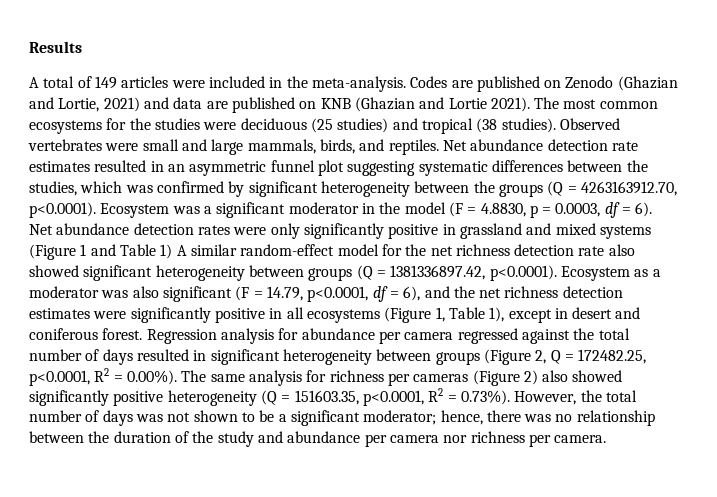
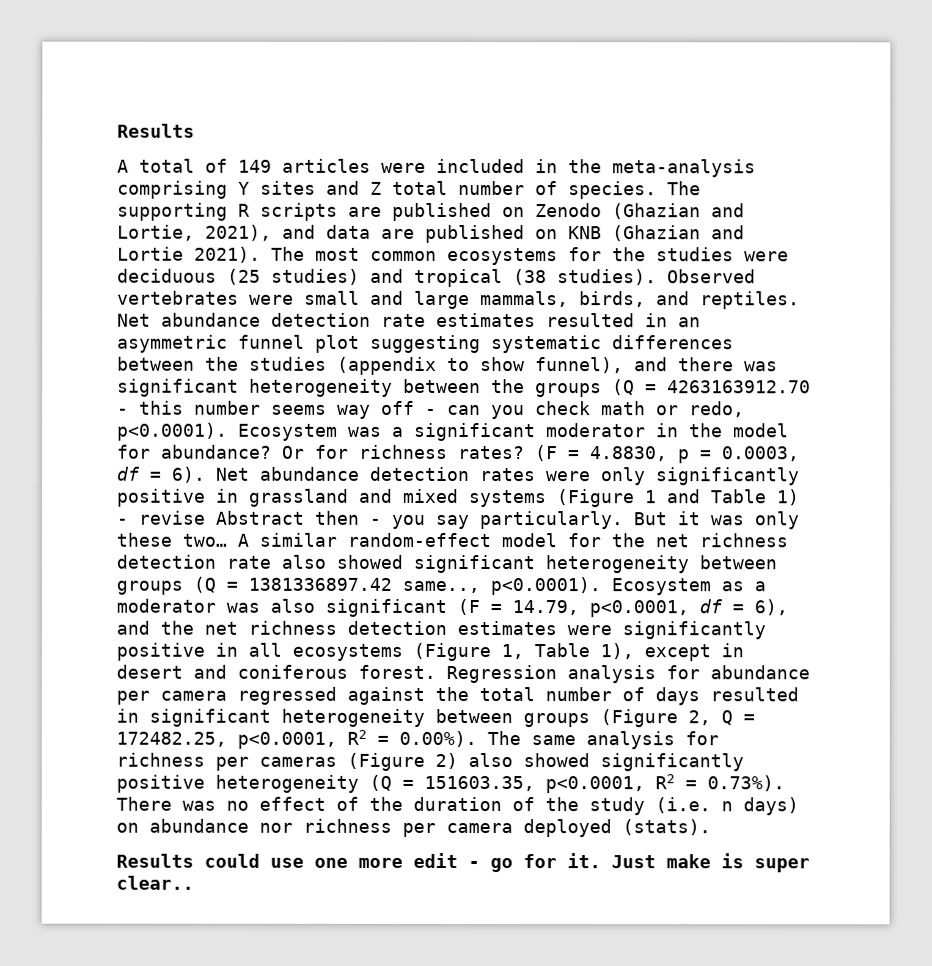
- A total of 149 articles were included in the meta-analysis. Codes are published on Zenodo (Ghazian and Lortie, 2021) and data are published on KNB (Ghazian and Lortie 2021).
+ A total of 149 articles were included in the meta-analysis comprising Y sites and Z total number of species. The supporting R scripts are published on Zenodo (Ghazian and Lortie, 2021), and data are published on KNB (Ghazian and Lortie 2021).
- Net abundance detection rate estimates resulted in an asymmetric funnel plot suggesting systematic differences between the studies, which was confirmed by significant heterogeneity between the groups (Q = 4263163912.70, p<0.0001). Ecosystem was a significant moderator in the model (F = 4.8830, p = 0.0003, df = 6).
+ Net abundance detection rate estimates resulted in an asymmetric funnel plot suggesting systematic differences between the studies (appendix to show funnel), and there was significant heterogeneity between the groups (Q = 4263163912.70 - this number seems way off - can you check math or redo, p<0.0001). Ecosystem was a significant moderator in the model for abundance? Or for richness rates? (F = 4.8830, p = 0.0003, df = 6).
- Net abundance detection rates were only significantly positive in grassland and mixed systems (Figure 1 and Table 1) A similar random-effect model for the net richness detection rate also showed significant heterogeneity between groups (Q = 1381336897.42, p<0.0001). Ecosystem as a moderator was also significant (F = 14.79, p<0.0001, df = 6), and the net richness detection estimates were significantly positive in all ecosystems (Figure 1, Table 1), except in desert and coniferous forest.
+ Net abundance detection rates were only significantly positive in grassland and mixed systems (Figure 1 and Table 1) - revise Abstract then - you say particularly. But it was only these two… A similar random-effect model for the net richness detection rate also showed significant heterogeneity between groups (Q = 1381336897.42 same.., p<0.0001). Ecosystem as a moderator was also significant (F = 14.79, p<0.0001, df = 6), and the net richness detection estimates were significantly positive in all ecosystems (Figure 1, Table 1), except in desert and coniferous forest.
- Regression analysis for abundance per camera regressed against the total number of days resulted in significant heterogeneity between groups (Figure 2, Q = 172482.25, p<0.0001, R2 = 0.00%). The same analysis for richness per cameras (Figure 2) also showed significantly positive heterogeneity (Q = 151603.35, p<0.0001, R2 = 0.73%). However, the total number of days was not shown to be a significant moderator; hence, there was no relationship between the duration of the study and abundance per camera nor richness per camera.
+ Regression analysis for abundance per camera regressed against the total number of days resulted in significant heterogeneity between groups (Figure 2, Q = 172482.25, p<0.0001, R2 = 0.00%). The same analysis for richness per cameras (Figure 2) also showed significantly positive heterogeneity (Q = 151603.35, p<0.0001, R2 = 0.73%). There was no effect of the duration of the study (i.e. n days) on abundance nor richness per camera deployed (stats).
+ Results could use one more edit - go for it. Just make is super clear..

